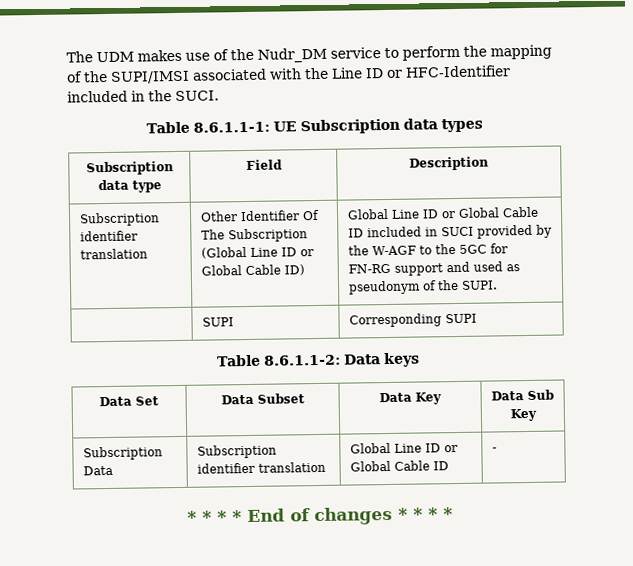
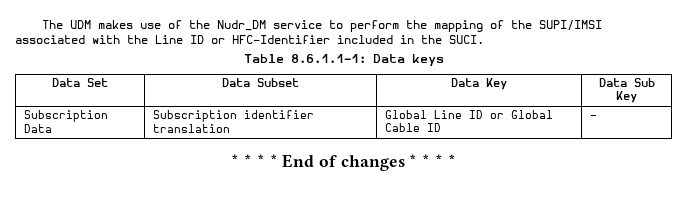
- Table 8.6.1.1-1: UE Subscription data types
- Subscription data type | Field | Description
- Subscription identifier translation | Other Identifier Of The Subscription (Global Line ID or Global Cable ID) | Global Line ID or Global Cable ID included in SUCI provided by the W-AGF to the 5GC for FN-RG support and used as pseudonym of the SUPI.
- | SUPI | Corresponding SUPI
- Table 8.6.1.1-2: Data keys
+ Table 8.6.1.1-1: Data keys

